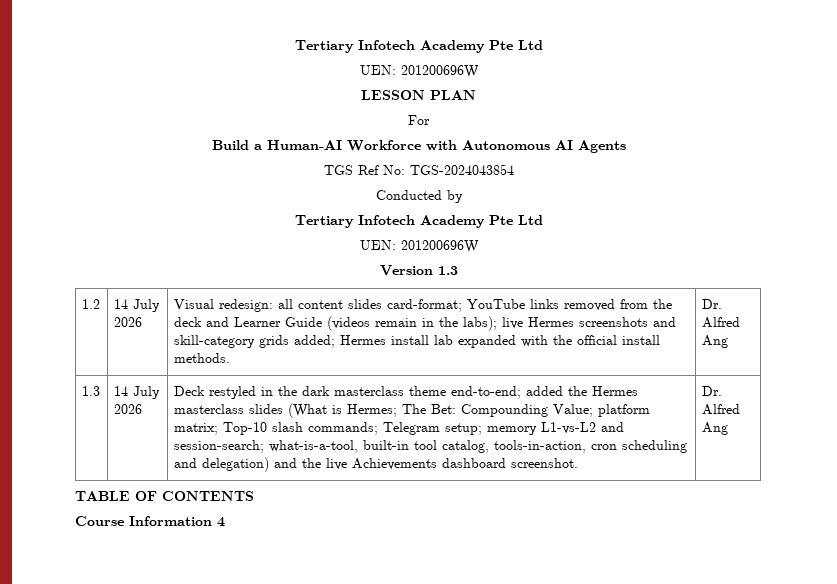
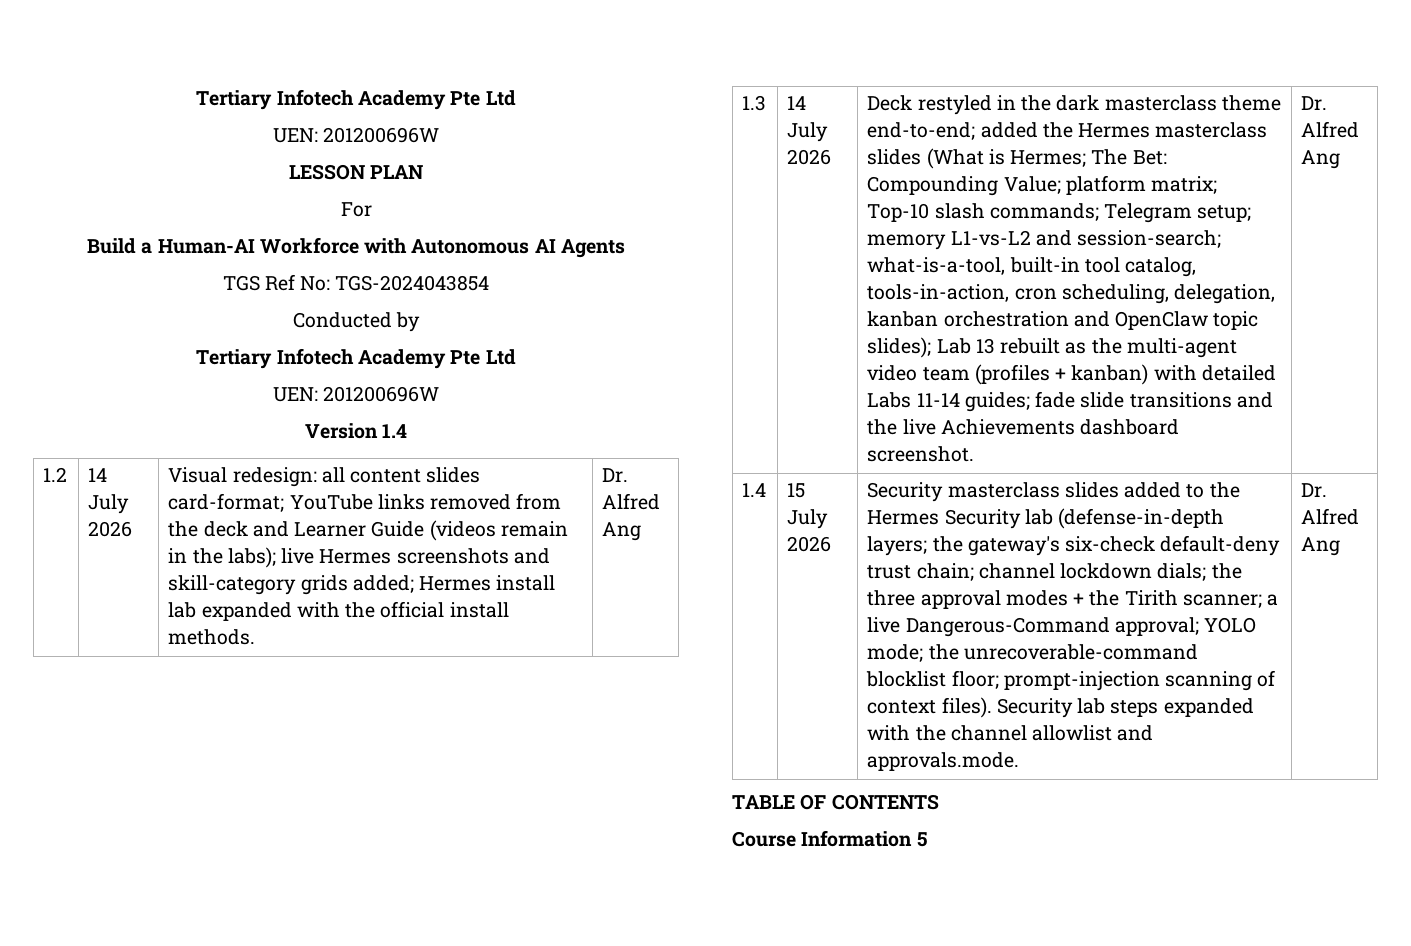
- Version 1.3
+ Version 1.4
- Deck restyled in the dark masterclass theme end-to-end; added the Hermes masterclass slides (What is Hermes; The Bet: Compounding Value; platform matrix; Top-10 slash commands; Telegram setup; memory L1-vs-L2 and session-search; what-is-a-tool, built-in tool catalog, tools-in-action, cron scheduling and delegation) and the live Achievements dashboard screenshot.
+ Deck restyled in the dark masterclass theme end-to-end; added the Hermes masterclass slides (What is Hermes; The Bet: Compounding Value; platform matrix; Top-10 slash commands; Telegram setup; memory L1-vs-L2 and session-search; what-is-a-tool, built-in tool catalog, tools-in-action, cron scheduling, delegation, kanban orchestration and OpenClaw topic slides); Lab 13 rebuilt as the multi-agent video team (profiles + kanban) with detailed Labs 11-14 guides; fade slide transitions and the live Achievements dashboard screenshot.
+ 1.4 | 15 July 2026 | Security masterclass slides added to the Hermes Security lab (defense-in-depth layers; the gateway's six-check default-deny trust chain; channel lockdown dials; the three approval modes + the Tirith scanner; a live Dangerous-Command approval; YOLO mode; the unrecoverable-command blocklist floor; prompt-injection scanning of context files). Security lab steps expanded with the channel allowlist and approvals.mode. | Dr. Alfred Ang
- Course Information 4
+ Course Information 5

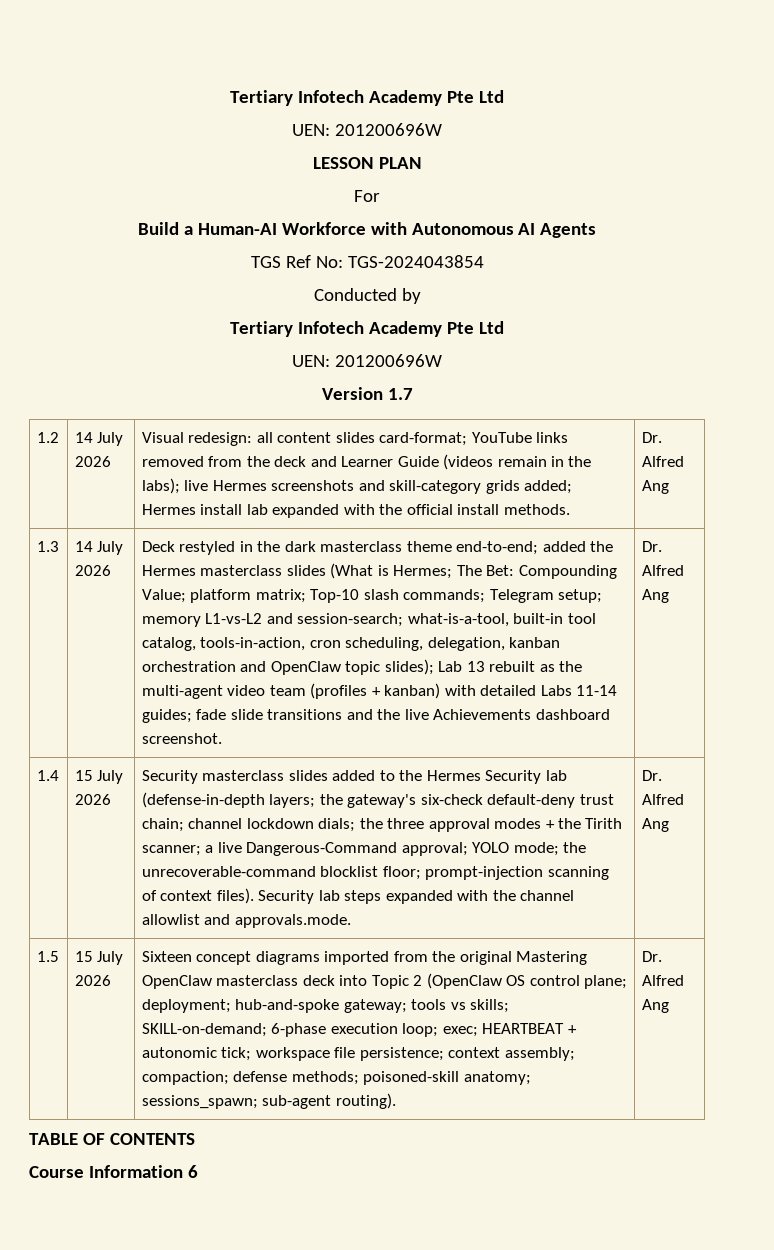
- Version 1.4
+ Version 1.7
+ 1.5 | 15 July 2026 | Sixteen concept diagrams imported from the original Mastering OpenClaw masterclass deck into Topic 2 (OpenClaw OS control plane; deployment; hub-and-spoke gateway; tools vs skills; SKILL-on-demand; 6-phase execution loop; exec; HEARTBEAT + autonomic tick; workspace file persistence; context assembly; compaction; defense methods; poisoned-skill anatomy; sessions_spawn; sub-agent routing). | Dr. Alfred Ang
- Course Information 5
+ Course Information 6

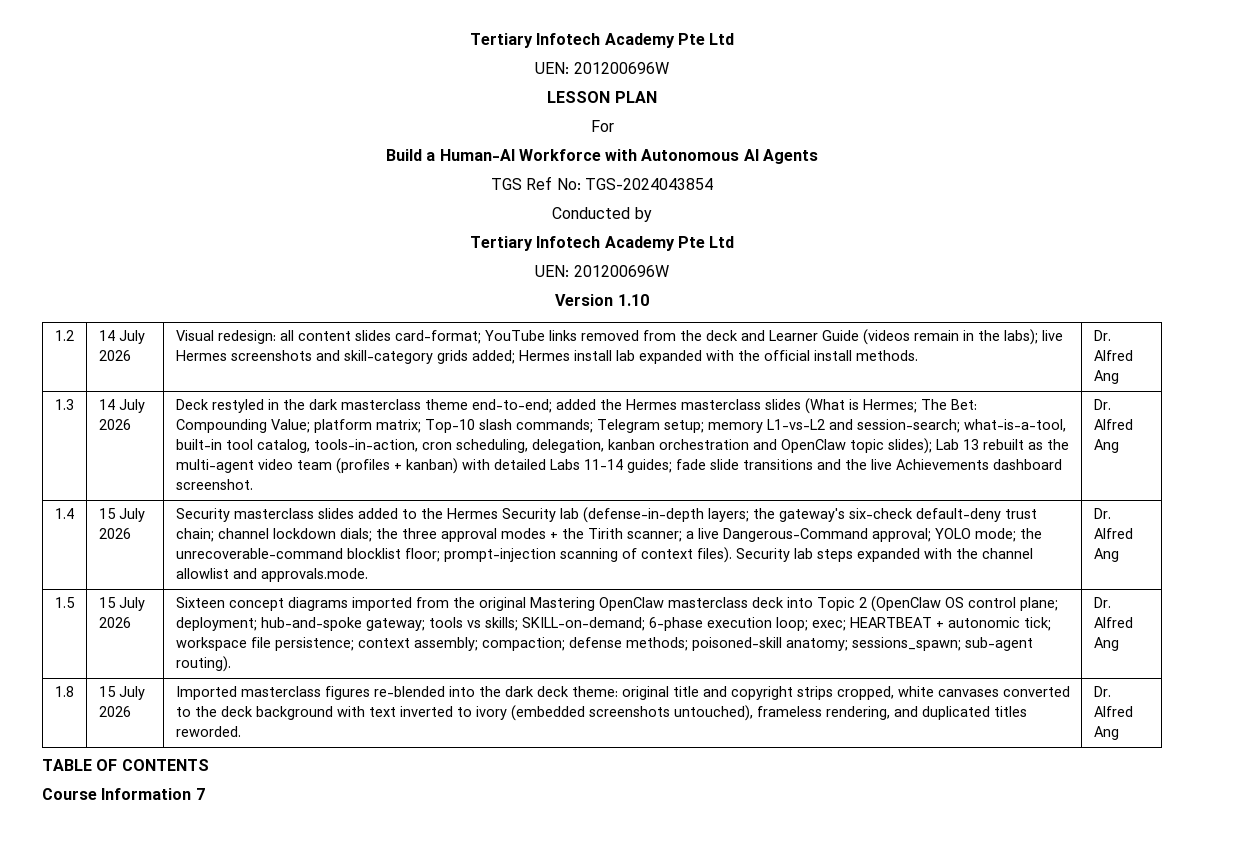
- Version 1.7
+ Version 1.10
+ 1.8 | 15 July 2026 | Imported masterclass figures re-blended into the dark deck theme: original title and copyright strips cropped, white canvases converted to the deck background with text inverted to ivory (embedded screenshots untouched), frameless rendering, and duplicated titles reworded. | Dr. Alfred Ang
- Course Information 6
+ Course Information 7

